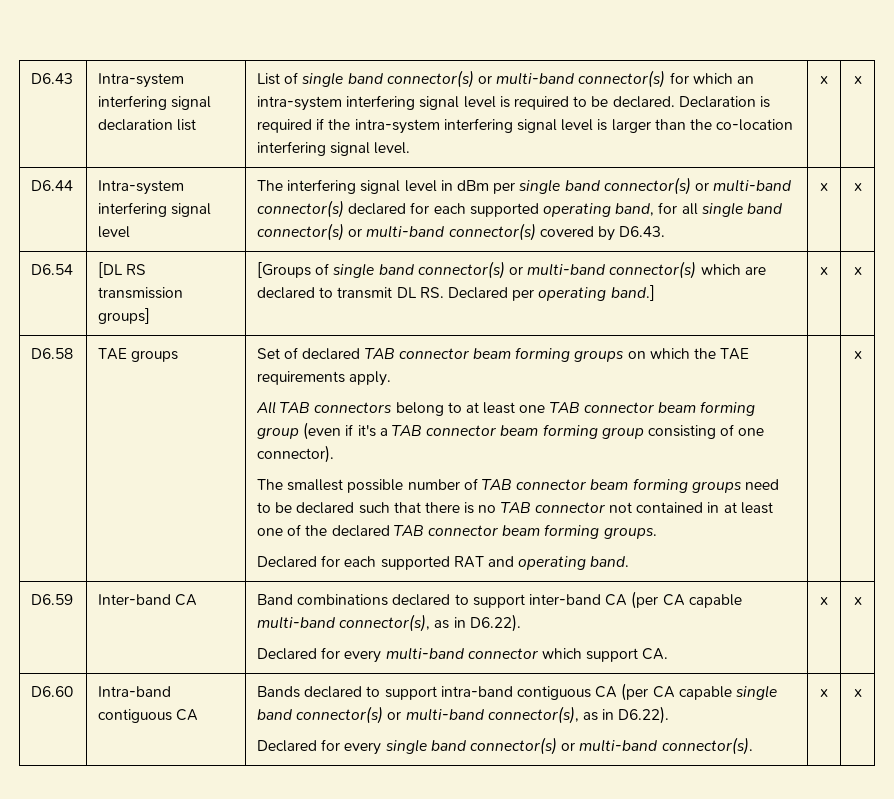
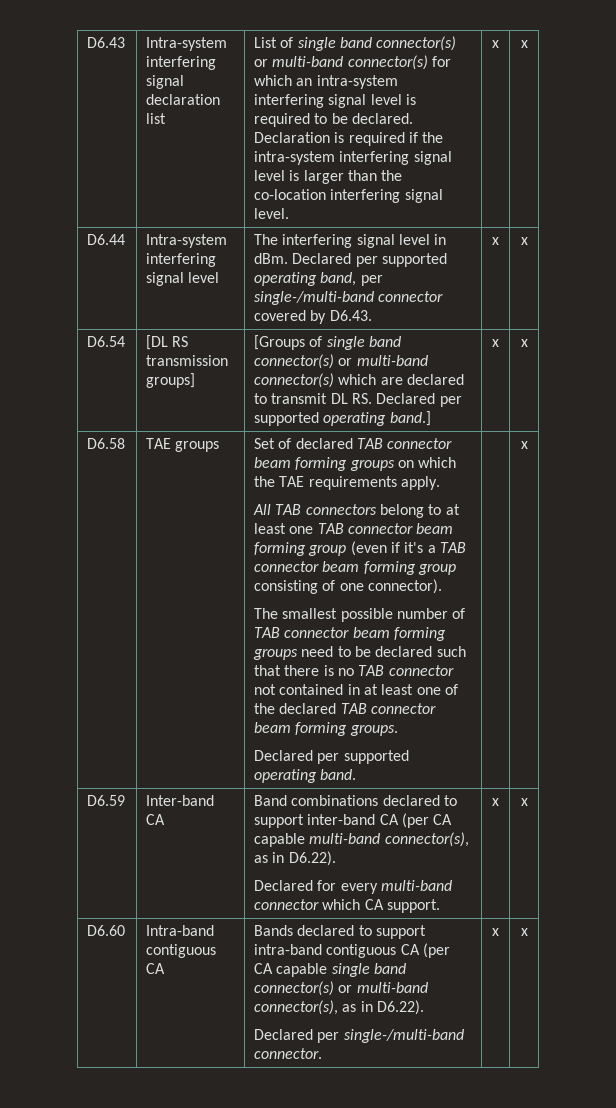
- D6.44 | Intra-system interfering signal level | The interfering signal level in dBm per single band connector(s) or multi-band connector(s) declared for each supported operating band, for all single band connector(s) or multi-band connector(s) covered by D6.43. | x | x
+ D6.44 | Intra-system interfering signal level | The interfering signal level in dBm. Declared per supported operating band, per single-/multi-band connector covered by D6.43. | x | x
- D6.54 | [DL RS transmission groups] | [Groups of single band connector(s) or multi-band connector(s) which are declared to transmit DL RS. Declared per operating band.] | x | x
+ D6.54 | [DL RS transmission groups] | [Groups of single band connector(s) or multi-band connector(s) which are declared to transmit DL RS. Declared per supported operating band.] | x | x
- Declared for each supported RAT and operating band.
+ Declared per supported operating band.
  D6.59 | Inter-band CA | Band combinations declared to support inter-band CA (per CA capable multi-band connector(s), as in D6.22).
- Declared for every multi-band connector which support CA. | x | x
+ Declared for every multi-band connector which CA support. | x | x
  D6.60 | Intra-band contiguous CA | Bands declared to support intra-band contiguous CA (per CA capable single band connector(s) or multi-band connector(s), as in D6.22).
- Declared for every single band connector(s) or multi-band connector(s). | x | x
+ Declared per single-/multi-band connector. | x | x

